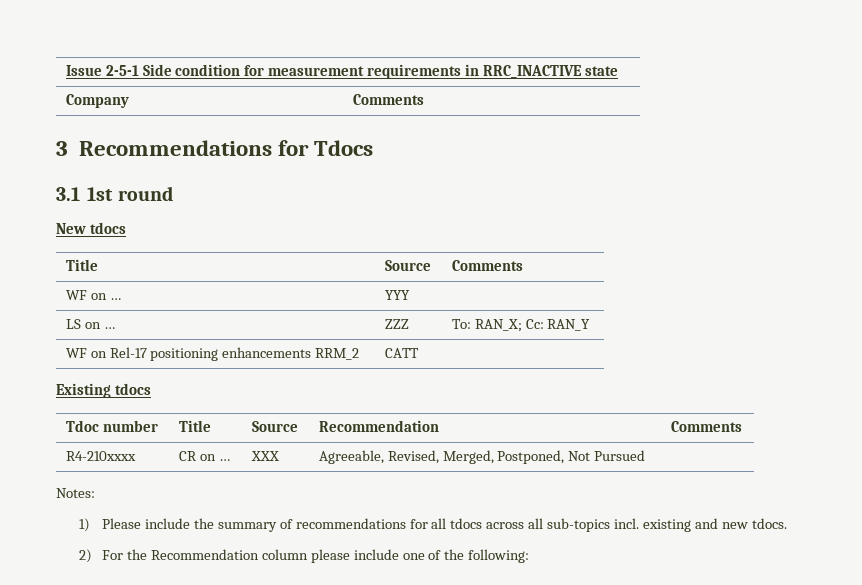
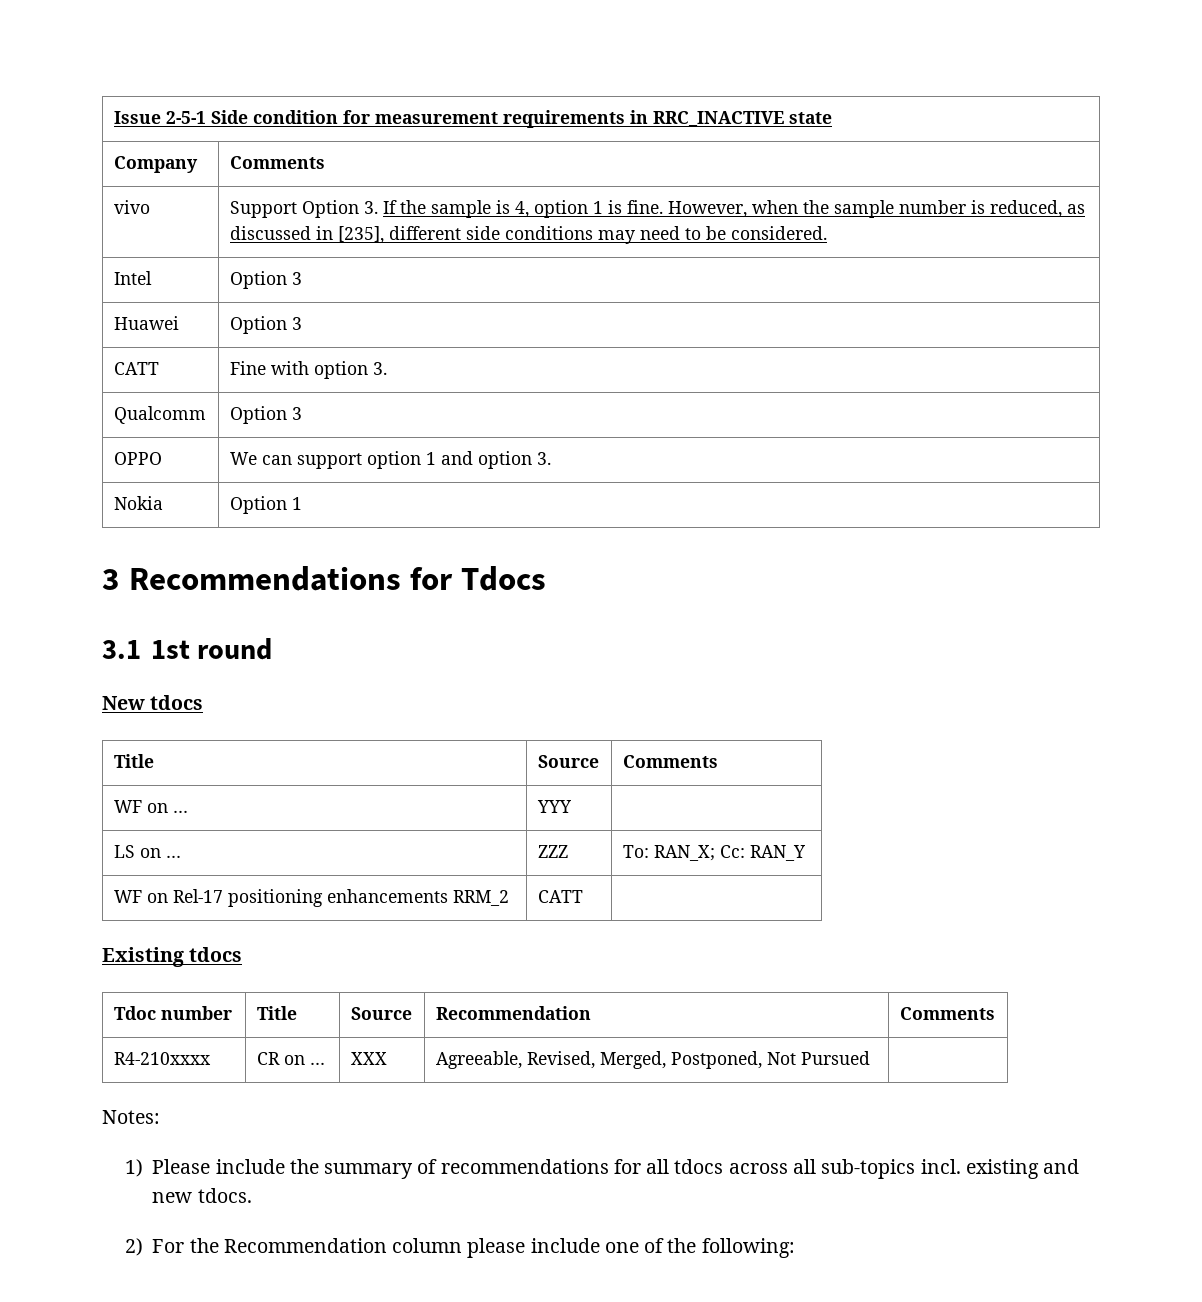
+ vivo | Support Option 3. If the sample is 4, option 1 is fine. However, when the sample number is reduced, as discussed in [235], different side conditions may need to be considered.
+ Intel | Option 3
+ Huawei | Option 3
+ CATT | Fine with option 3.
+ Qualcomm | Option 3
+ OPPO | We can support option 1 and option 3.
+ Nokia | Option 1

